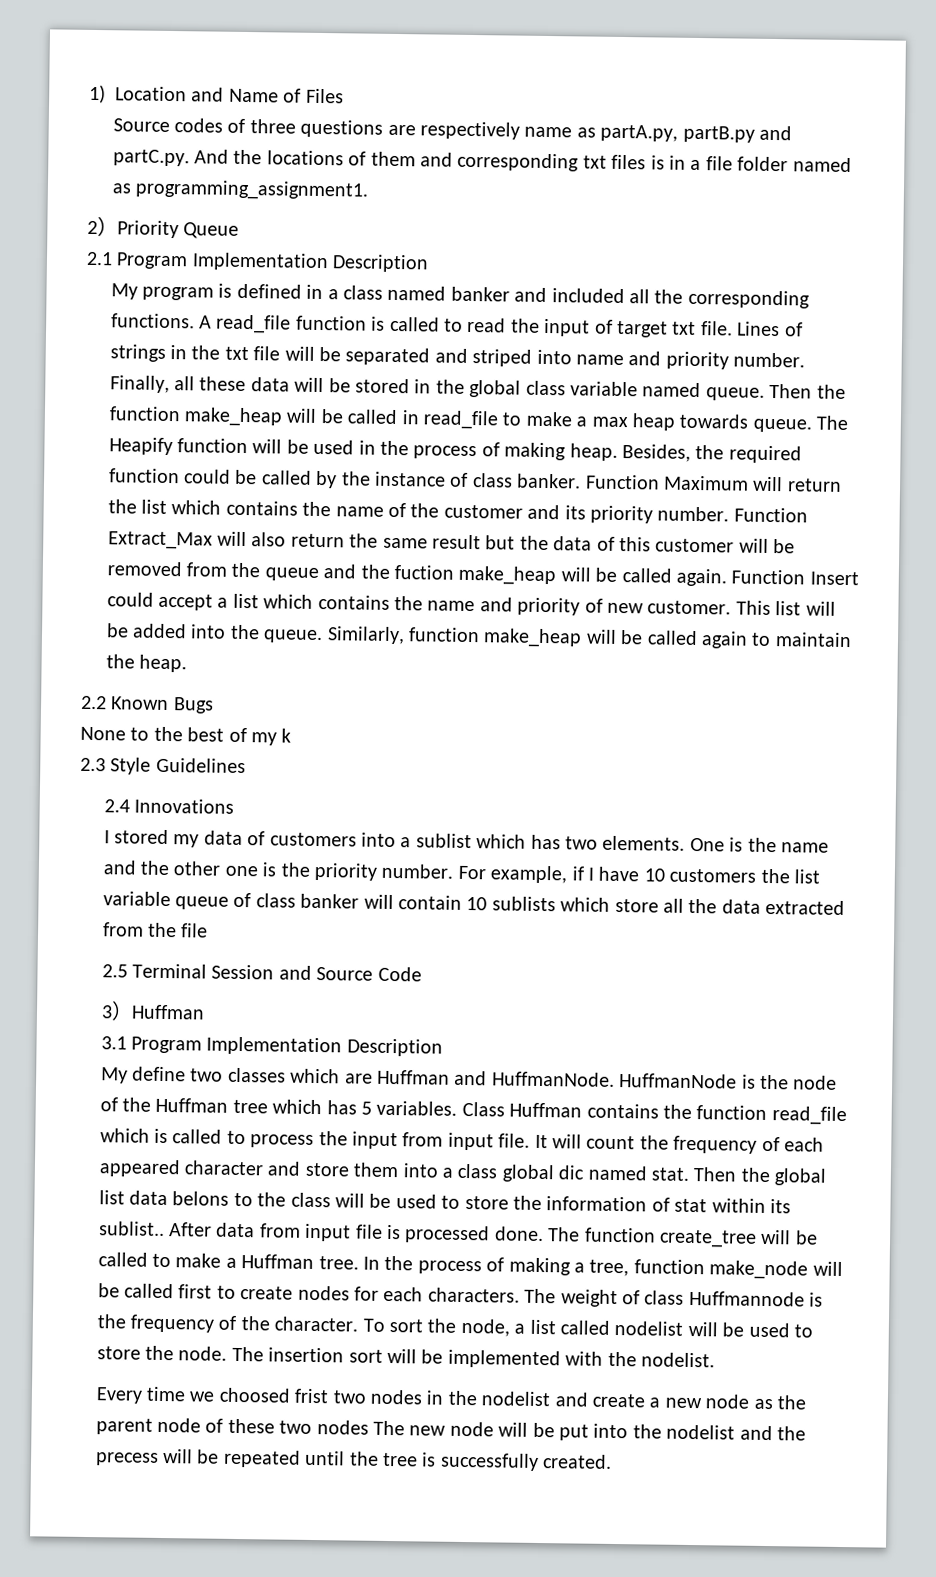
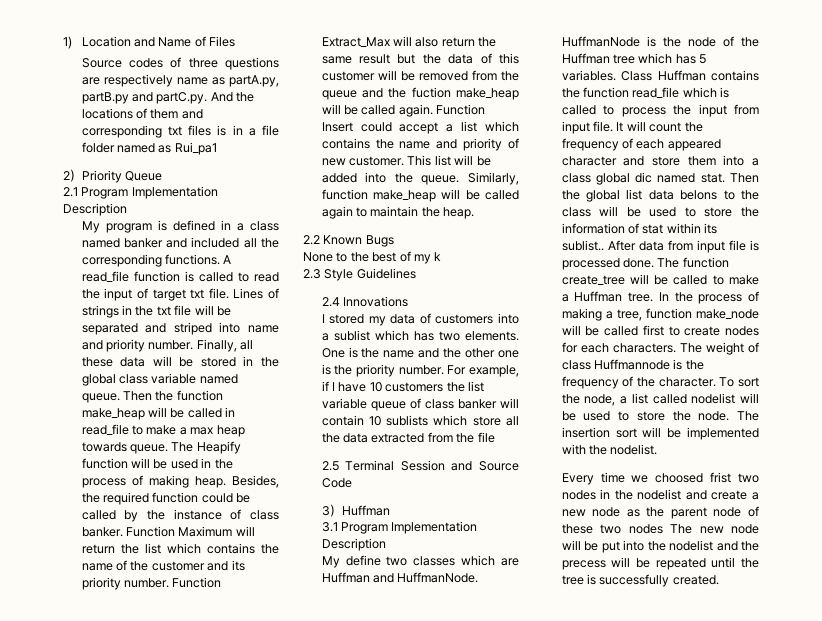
- Source codes of three questions are respectively name as partA.py, partB.py and partC.py. And the locations of them and corresponding txt files is in a file folder named as programming_assignment1.
+ Source codes of three questions are respectively name as partA.py, partB.py and partC.py. And the locations of them and corresponding txt files is in a file folder named as Rui_pa1

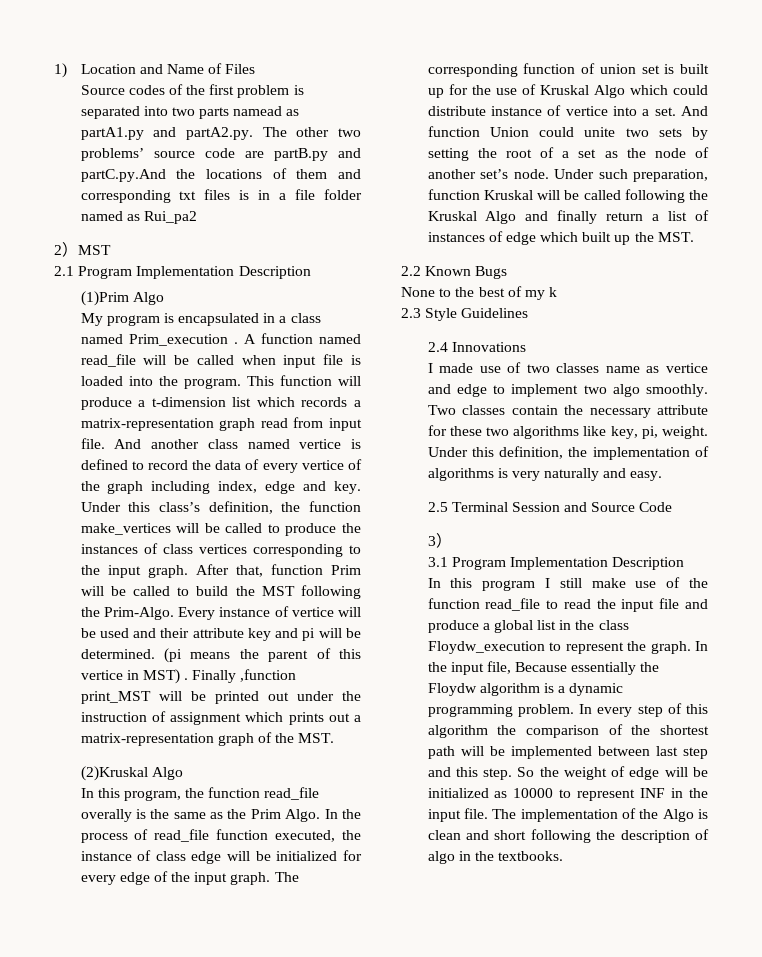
- Source codes of three questions are respectively name as partA.py, partB.py and partC.py. And the locations of them and corresponding txt files is in a file folder named as Rui_pa1
+ Source codes of the first problem is separated into two parts namead as partA1.py and partA2.py. The other two problems’ source code are partB.py and partC.py.And the locations of them and corresponding txt files is in a file folder named as Rui_pa2
- 2）Priority Queue
+ 2）MST
+ (1)Prim Algo
- My program is defined in a class named banker and included all the corresponding functions. A read_file function is called to read the input of target txt file. Lines of strings in the txt file will be separated and striped into name and priority number. Finally, all these data will be stored in the global class variable named queue. Then the function make_heap will be called in read_file to make a max heap towards queue. The Heapify function will be used in the process of making heap. Besides, the required function could be called by the instance of class banker. Function Maximum will return the list which contains the name of the customer and its priority number. Function Extract_Max will also return the same result but the data of this customer will be removed from the queue and the fuction make_heap will be called again. Function Insert could accept a list which contains the name and priority of new customer. This list will be added into the queue. Similarly, function make_heap will be called again to maintain the heap.
+ My program is encapsulated in a class named Prim_execution . A function named read_file will be called when input file is loaded into the program. This function will produce a t-dimension list which records a matrix-representation graph read from input file. And another class named vertice is defined to record the data of every vertice of the graph including index, edge and key. Under this class’s definition, the function make_vertices will be called to produce the instances of class vertices corresponding to the input graph. After that, function Prim will be called to build the MST following the Prim-Algo. Every instance of vertice will be used and their attribute key and pi will be determined. (pi means the parent of this vertice in MST) . Finally ,function print_MST will be printed out under the instruction of assignment which prints out a matrix-representation graph of the MST.
+ (2)Kruskal Algo
+ In this program, the function read_file overally is the same as the Prim Algo. In the process of read_file function executed, the instance of class edge will be initialized for every edge of the input graph. The corresponding function of union set is built up for the use of Kruskal Algo which could distribute instance of vertice into a set. And function Union could unite two sets by setting the root of a set as the node of another set’s node. Under such preparation, function Kruskal will be called following the Kruskal Algo and finally return a list of instances of edge which built up the MST.
- I stored my data of customers into a sublist which has two elements. One is the name and the other one is the priority number. For example, if I have 10 customers the list variable queue of class banker will contain 10 sublists which store all the data extracted from the file
+ I made use of two classes name as vertice and edge to implement two algo smoothly. Two classes contain the necessary attribute for these two algorithms like key, pi, weight. Under this definition, the implementation of algorithms is very naturally and easy.
- 3）Huffman
+ 3）
- My define two classes which are Huffman and HuffmanNode. HuffmanNode is the node of the Huffman tree which has 5 variables. Class Huffman contains the function read_file which is called to process the input from input file. It will count the frequency of each appeared character and store them into a class global dic named stat. Then the global list data belons to the class will be used to store the information of stat within its sublist.. After data from input file is processed done. The function create_tree will be called to make a Huffman tree. In the process of making a tree, function make_node will be called first to create nodes for each characters. The weight of class Huffmannode is the frequency of the character. To sort the node, a list called nodelist will be used to store the node. The insertion sort will be implemented with the nodelist.
- Every time we choosed frist two nodes in the nodelist and create a new node as the parent node of these two nodes The new node will be put into the nodelist and the precess will be repeated until the tree is successfully created.
+ In this program I still make use of the function read_file to read the input file and produce a global list in the class Floydw_execution to represent the graph. In the input file, Because essentially the Floydw algorithm is a dynamic programming problem. In every step of this algorithm the comparison of the shortest path will be implemented between last step and this step. So the weight of edge will be initialized as 10000 to represent INF in the input file. The implementation of the Algo is clean and short following the description of algo in the textbooks.

